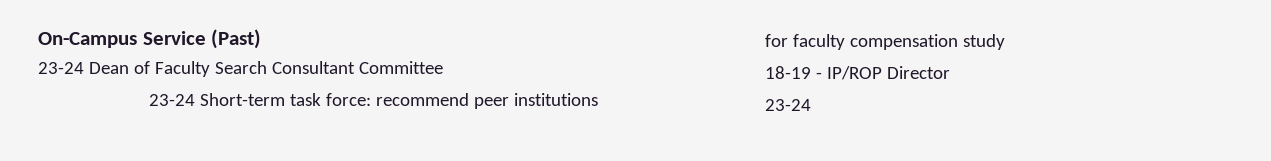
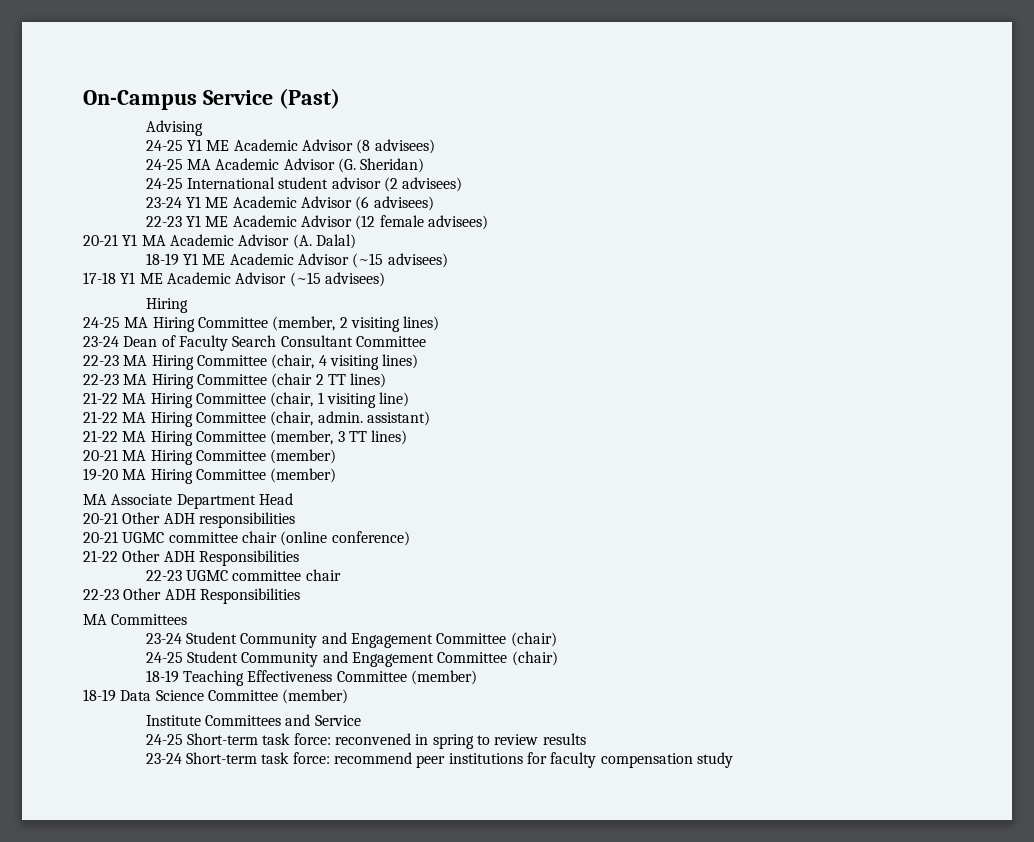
+ Advising
+ 24-25 Y1 ME Academic Advisor (8 advisees)
+ 24-25 MA Academic Advisor (G. Sheridan)
+ 24-25 International student advisor (2 advisees)
+ 23-24 Y1 ME Academic Advisor (6 advisees)
+ 22-23 Y1 ME Academic Advisor (12 female advisees)
+ 20-21 Y1 MA Academic Advisor (A. Dalal)
+ 18-19 Y1 ME Academic Advisor (~15 advisees)
+ 17-18 Y1 ME Academic Advisor (~15 advisees)
+ Hiring
+ 24-25 MA Hiring Committee (member, 2 visiting lines)
+ 22-23 MA Hiring Committee (chair, 4 visiting lines)
+ 22-23 MA Hiring Committee (chair 2 TT lines)
+ 21-22 MA Hiring Committee (chair, 1 visiting line)
+ 21-22 MA Hiring Committee (chair, admin. assistant)
+ 21-22 MA Hiring Committee (member, 3 TT lines)
+ 20-21 MA Hiring Committee (member)
+ 19-20 MA Hiring Committee (member)
+ MA Associate Department Head
+ 20-21 Other ADH responsibilities
+ 20-21 UGMC committee chair (online conference)
+ 21-22 Other ADH Responsibilities
+ 22-23 UGMC committee chair
+ 22-23 Other ADH Responsibilities
+ MA Committees
+ 23-24 Student Community and Engagement Committee (chair)
+ 24-25 Student Community and Engagement Committee (chair)
+ 18-19 Teaching Effectiveness Committee (member)
+ 18-19 Data Science Committee (member)
+ Institute Committees and Service
+ 24-25 Short-term task force: reconvened in spring to review results
- 18-19 - IP/ROP Director
- 23-24

